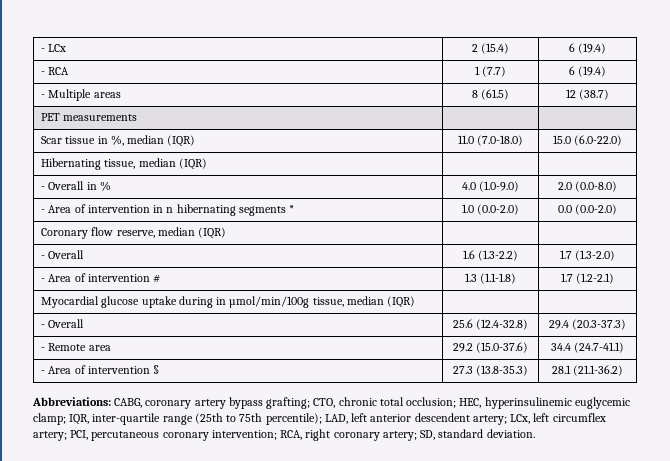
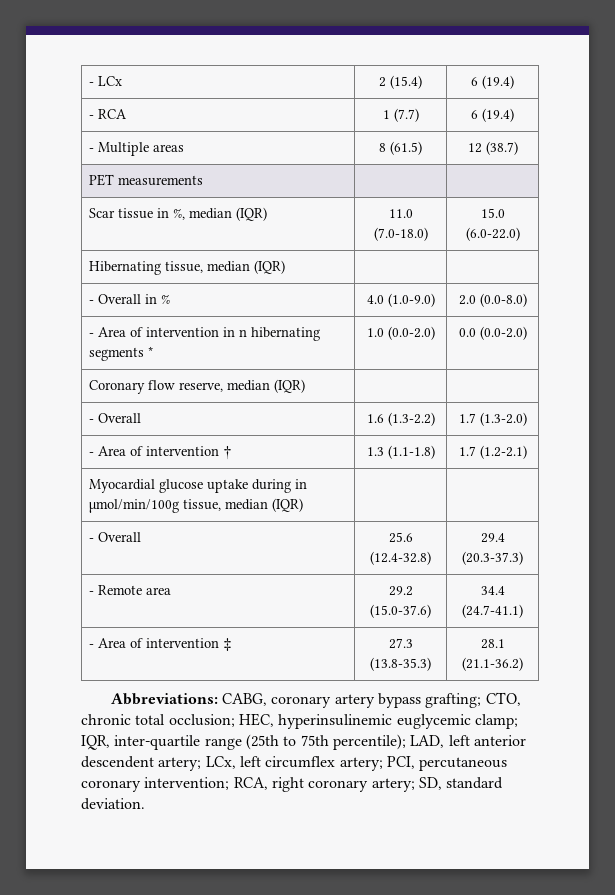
- - Area of intervention # | 1.3 (1.1-1.8) | 1.7 (1.2-2.1)
+ - Area of intervention † | 1.3 (1.1-1.8) | 1.7 (1.2-2.1)
- - Area of intervention § | 27.3 (13.8-35.3) | 28.1 (21.1-36.2)
+ - Area of intervention ‡ | 27.3 (13.8-35.3) | 28.1 (21.1-36.2)

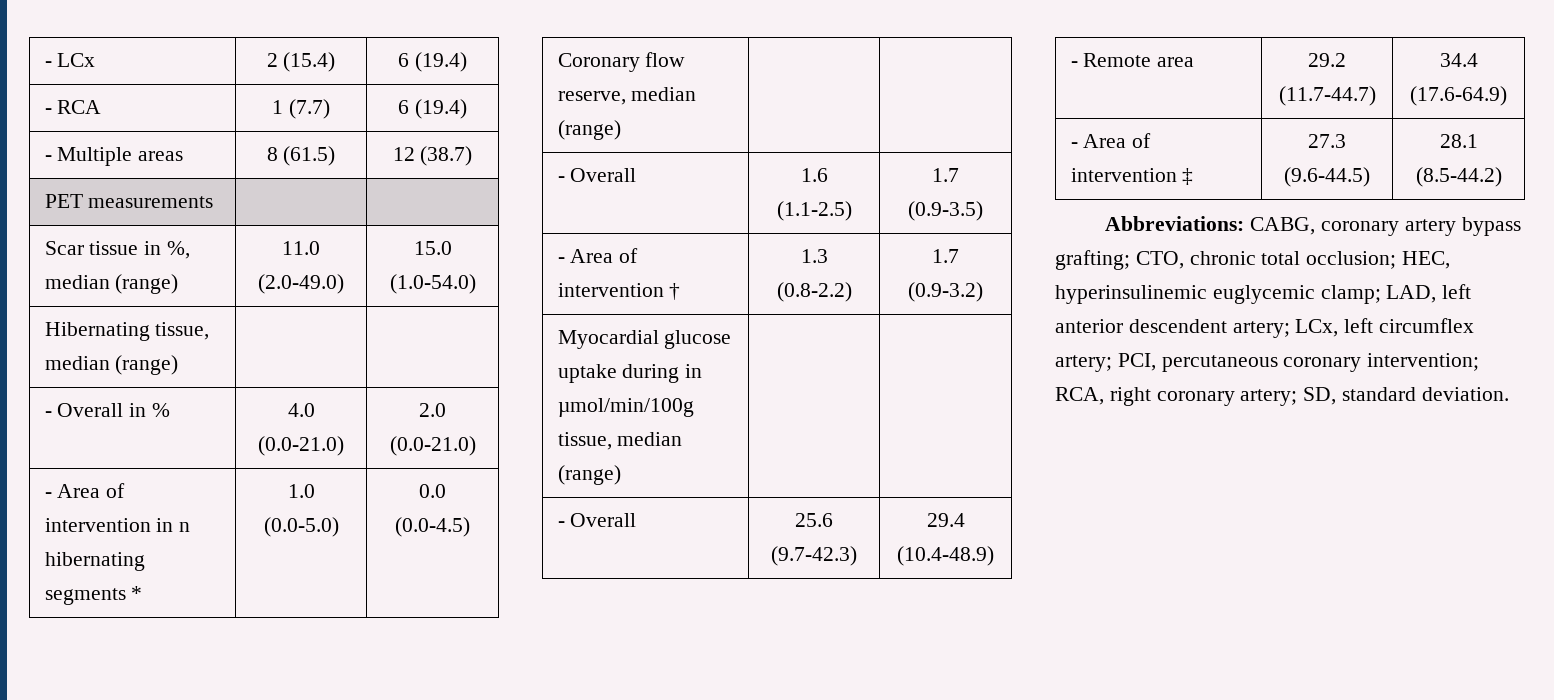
- Scar tissue in %, median (IQR) | 11.0 (7.0-18.0) | 15.0 (6.0-22.0)
+ Scar tissue in %, median (range) | 11.0 (2.0-49.0) | 15.0 (1.0-54.0)
- Hibernating tissue, median (IQR) | |
+ Hibernating tissue, median (range) | |
- - Overall in % | 4.0 (1.0-9.0) | 2.0 (0.0-8.0)
+ - Overall in % | 4.0 (0.0-21.0) | 2.0 (0.0-21.0)
- - Area of intervention in n hibernating segments * | 1.0 (0.0-2.0) | 0.0 (0.0-2.0)
+ - Area of intervention in n hibernating segments * | 1.0 (0.0-5.0) | 0.0 (0.0-4.5)
- Coronary flow reserve, median (IQR) | |
+ Coronary flow reserve, median (range) | |
- - Overall | 1.6 (1.3-2.2) | 1.7 (1.3-2.0)
+ - Overall | 1.6 (1.1-2.5) | 1.7 (0.9-3.5)
- - Area of intervention † | 1.3 (1.1-1.8) | 1.7 (1.2-2.1)
+ - Area of intervention † | 1.3 (0.8-2.2) | 1.7 (0.9-3.2)
- Myocardial glucose uptake during in µmol/min/100g tissue, median (IQR) | |
+ Myocardial glucose uptake during in µmol/min/100g tissue, median (range) | |
- - Overall | 25.6 (12.4-32.8) | 29.4 (20.3-37.3)
+ - Overall | 25.6 (9.7-42.3) | 29.4 (10.4-48.9)
- - Remote area | 29.2 (15.0-37.6) | 34.4 (24.7-41.1)
+ - Remote area | 29.2 (11.7-44.7) | 34.4 (17.6-64.9)
- - Area of intervention ‡ | 27.3 (13.8-35.3) | 28.1 (21.1-36.2)
+ - Area of intervention ‡ | 27.3 (9.6-44.5) | 28.1 (8.5-44.2)
- Abbreviations: CABG, coronary artery bypass grafting; CTO, chronic total occlusion; HEC, hyperinsulinemic euglycemic clamp; IQR, inter-quartile range (25th to 75th percentile); LAD, left anterior descendent artery; LCx, left circumflex artery; PCI, percutaneous coronary intervention; RCA, right coronary artery; SD, standard deviation.
+ Abbreviations: CABG, coronary artery bypass grafting; CTO, chronic total occlusion; HEC, hyperinsulinemic euglycemic clamp; LAD, left anterior descendent artery; LCx, left circumflex artery; PCI, percutaneous coronary intervention; RCA, right coronary artery; SD, standard deviation.

